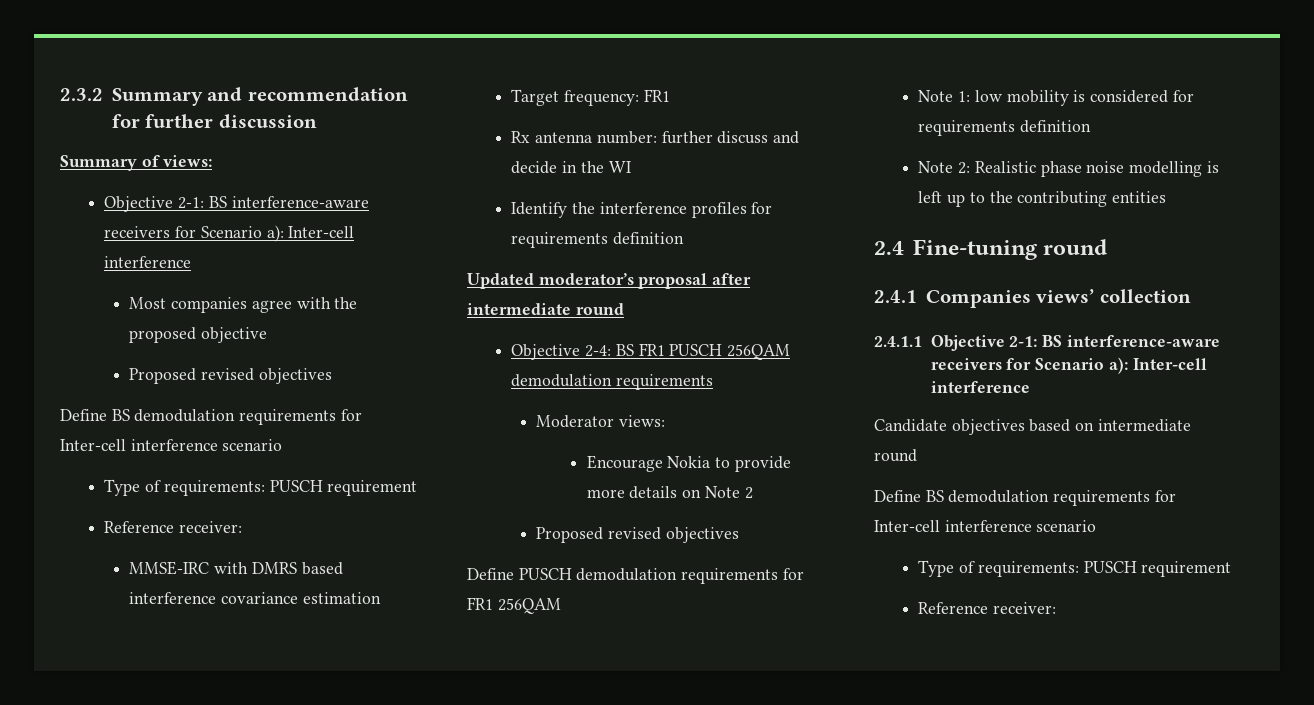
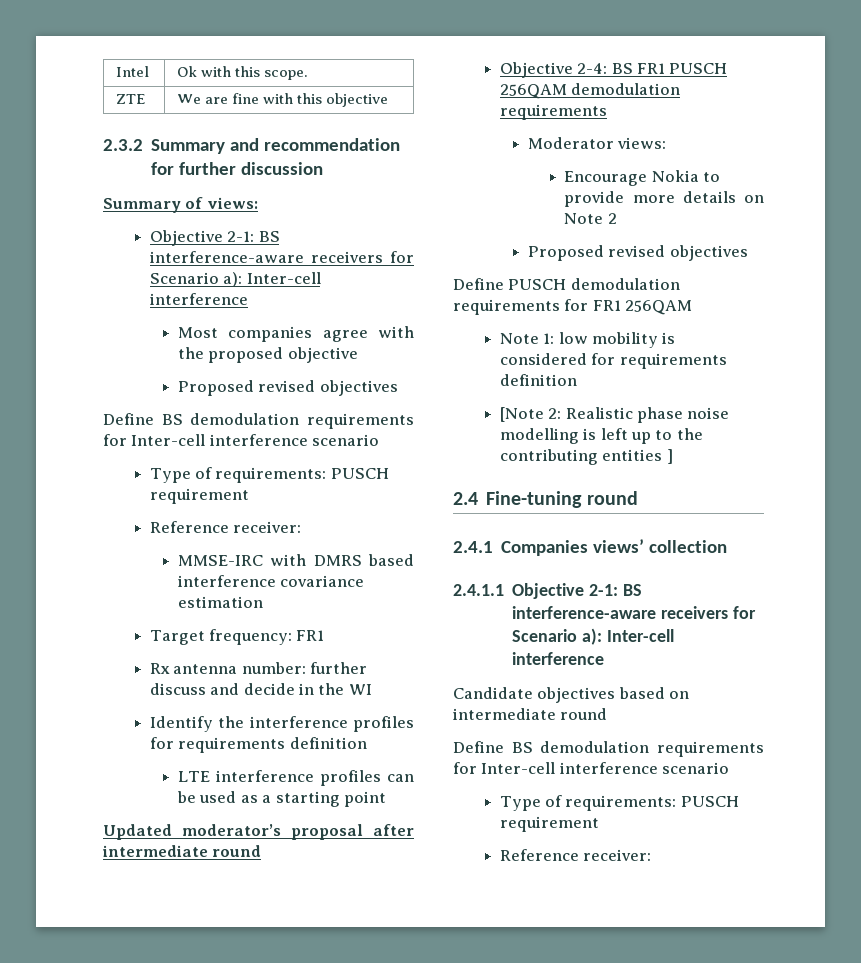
+ Intel | Ok with this scope.
+ ZTE | We are fine with this objective
+ LTE interference profiles can be used as a starting point
- Note 2: Realistic phase noise modelling is left up to the contributing entities
+ [Note 2: Realistic phase noise modelling is left up to the contributing entities ]

